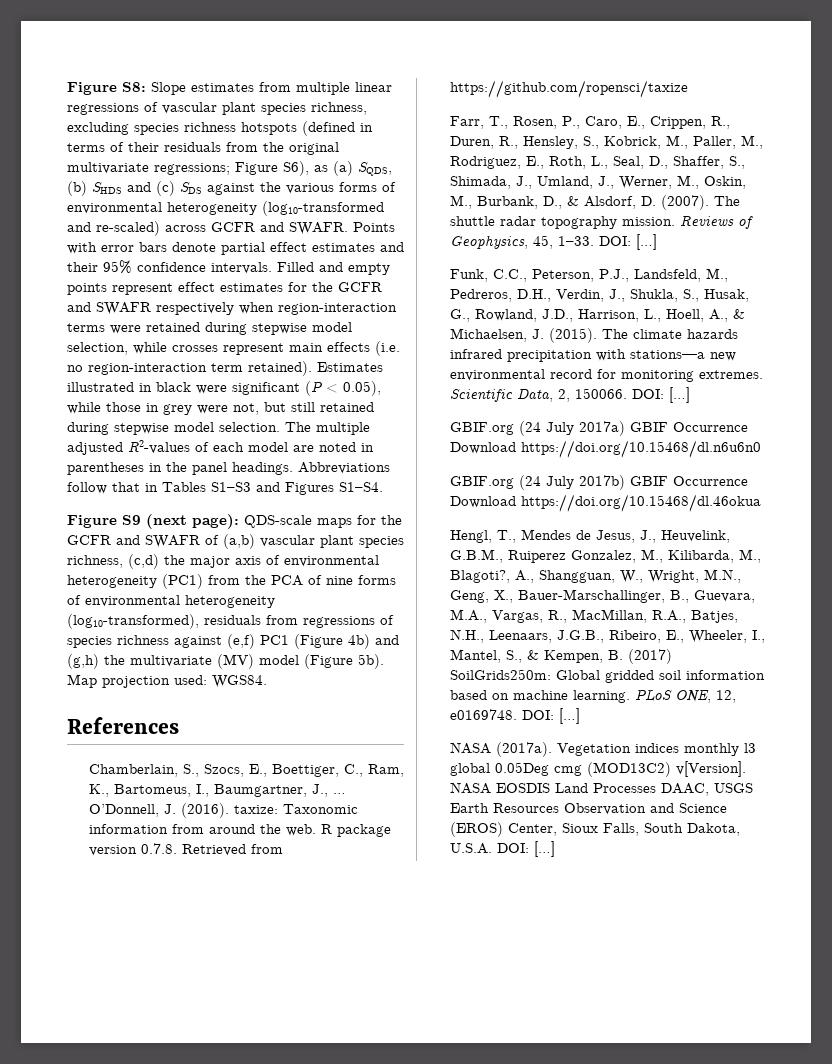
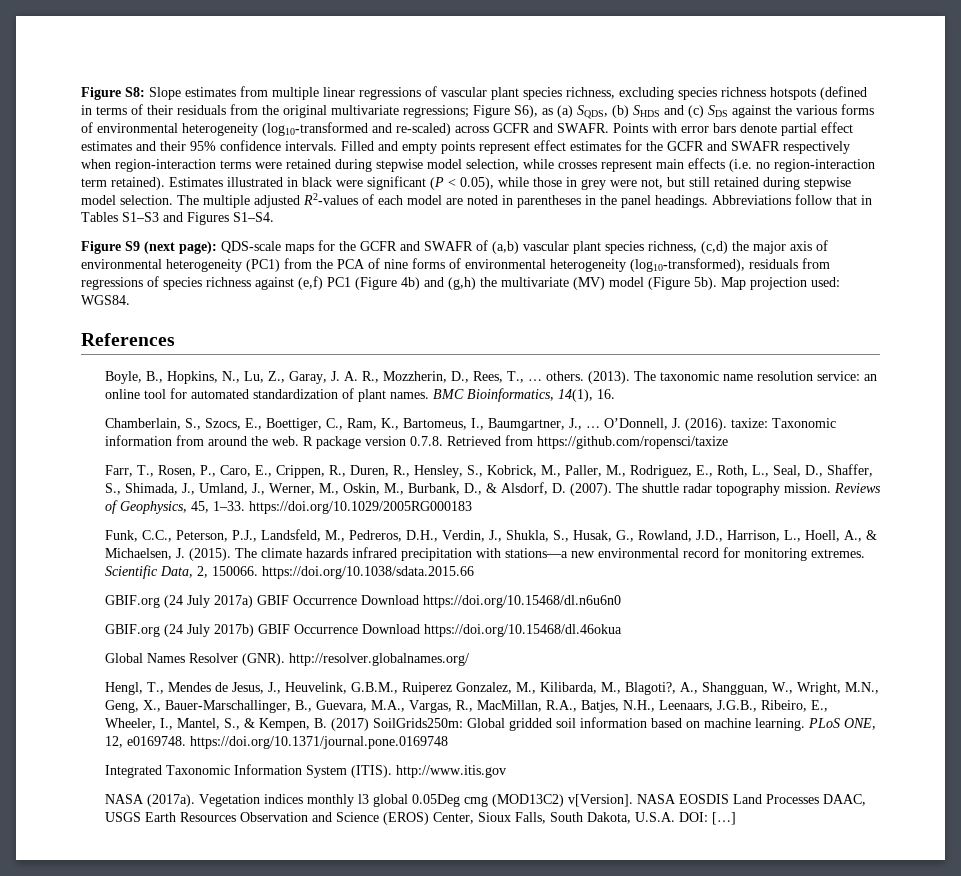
+ Boyle, B., Hopkins, N., Lu, Z., Garay, J. A. R., Mozzherin, D., Rees, T., … others. (2013). The taxonomic name resolution service: an online tool for automated standardization of plant names. BMC Bioinformatics, 14(1), 16.
- Reviews of Geophysics, 45, 1–33. DOI: […]
+ Reviews of Geophysics, 45, 1–33. https://doi.org/10.1029/2005RG000183
- Scientific Data, 2, 150066. DOI: […]
+ Scientific Data, 2, 150066. https://doi.org/10.1038/sdata.2015.66
+ Global Names Resolver (GNR). http://resolver.globalnames.org/
- PLoS ONE, 12, e0169748. DOI: […]
+ PLoS ONE, 12, e0169748. https://doi.org/10.1371/journal.pone.0169748
+ Integrated Taxonomic Information System (ITIS). http://www.itis.gov

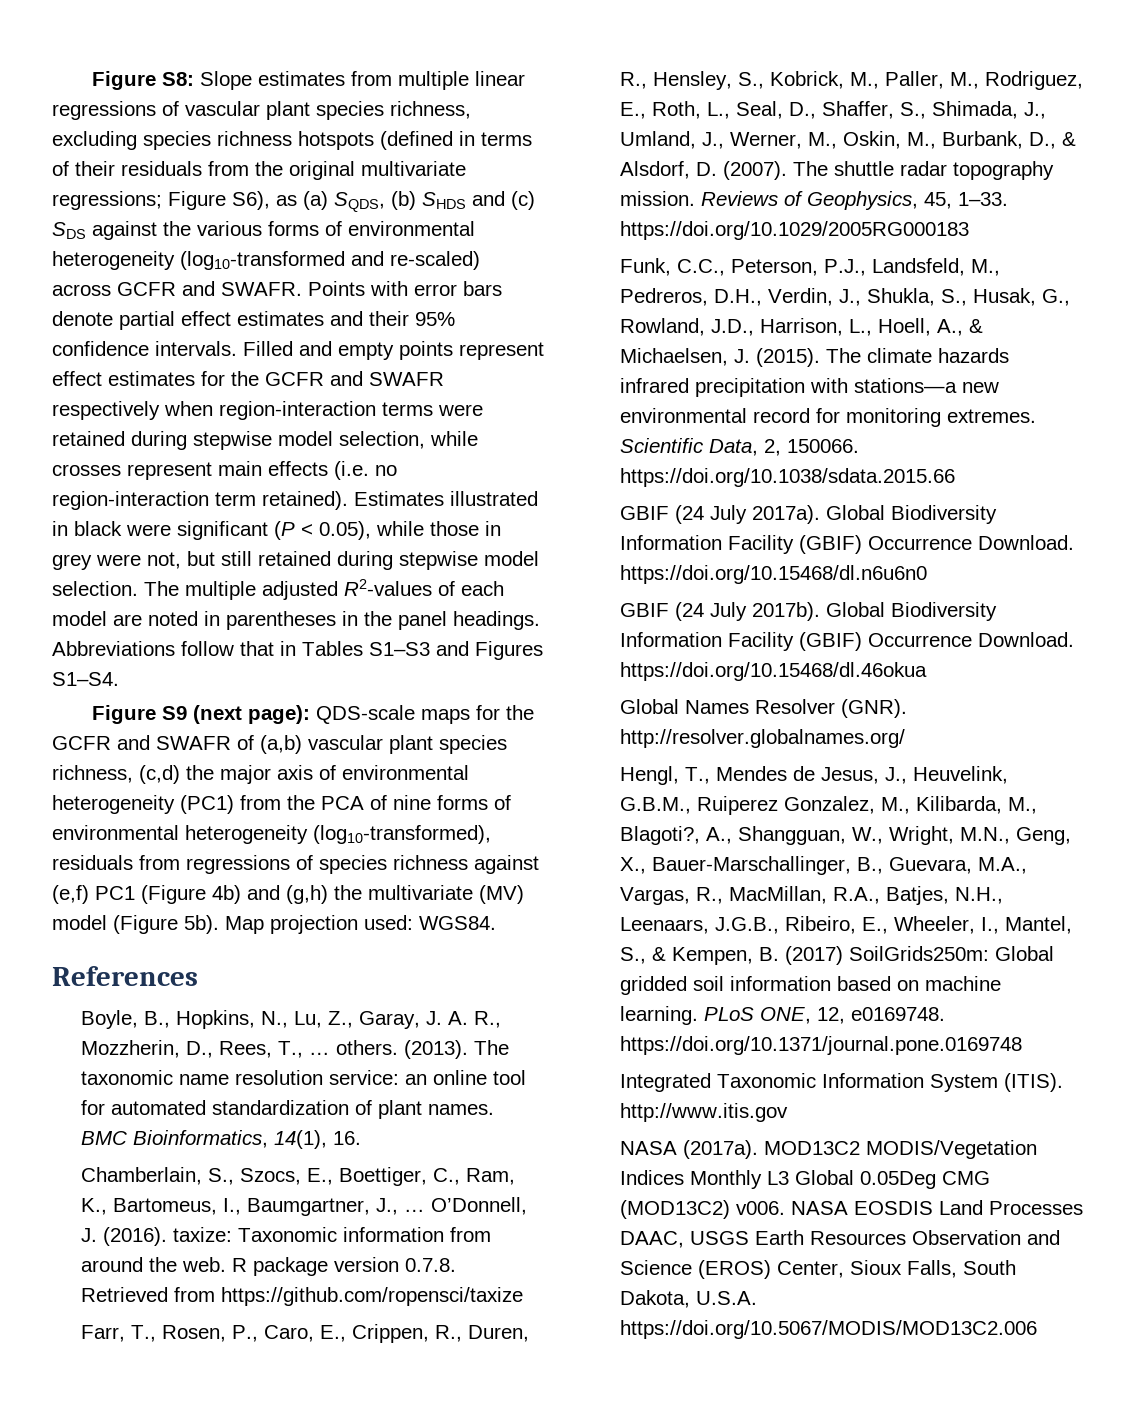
- GBIF.org (24 July 2017a) GBIF Occurrence Download https://doi.org/10.15468/dl.n6u6n0
+ GBIF (24 July 2017a). Global Biodiversity Information Facility (GBIF) Occurrence Download. https://doi.org/10.15468/dl.n6u6n0
- GBIF.org (24 July 2017b) GBIF Occurrence Download https://doi.org/10.15468/dl.46okua
+ GBIF (24 July 2017b). Global Biodiversity Information Facility (GBIF) Occurrence Download. https://doi.org/10.15468/dl.46okua
- Vegetation indices monthly l3 global 0.05Deg cmg (MOD13C2) v[Version].
+ MOD13C2 MODIS/Vegetation Indices Monthly L3 Global 0.05Deg CMG (MOD13C2) v006.
- NASA EOSDIS Land Processes DAAC, USGS Earth Resources Observation and Science (EROS) Center, Sioux Falls, South Dakota, U.S.A. DOI: […]
+ NASA EOSDIS Land Processes DAAC, USGS Earth Resources Observation and Science (EROS) Center, Sioux Falls, South Dakota, U.S.A. https://doi.org/10.5067/MODIS/MOD13C2.006

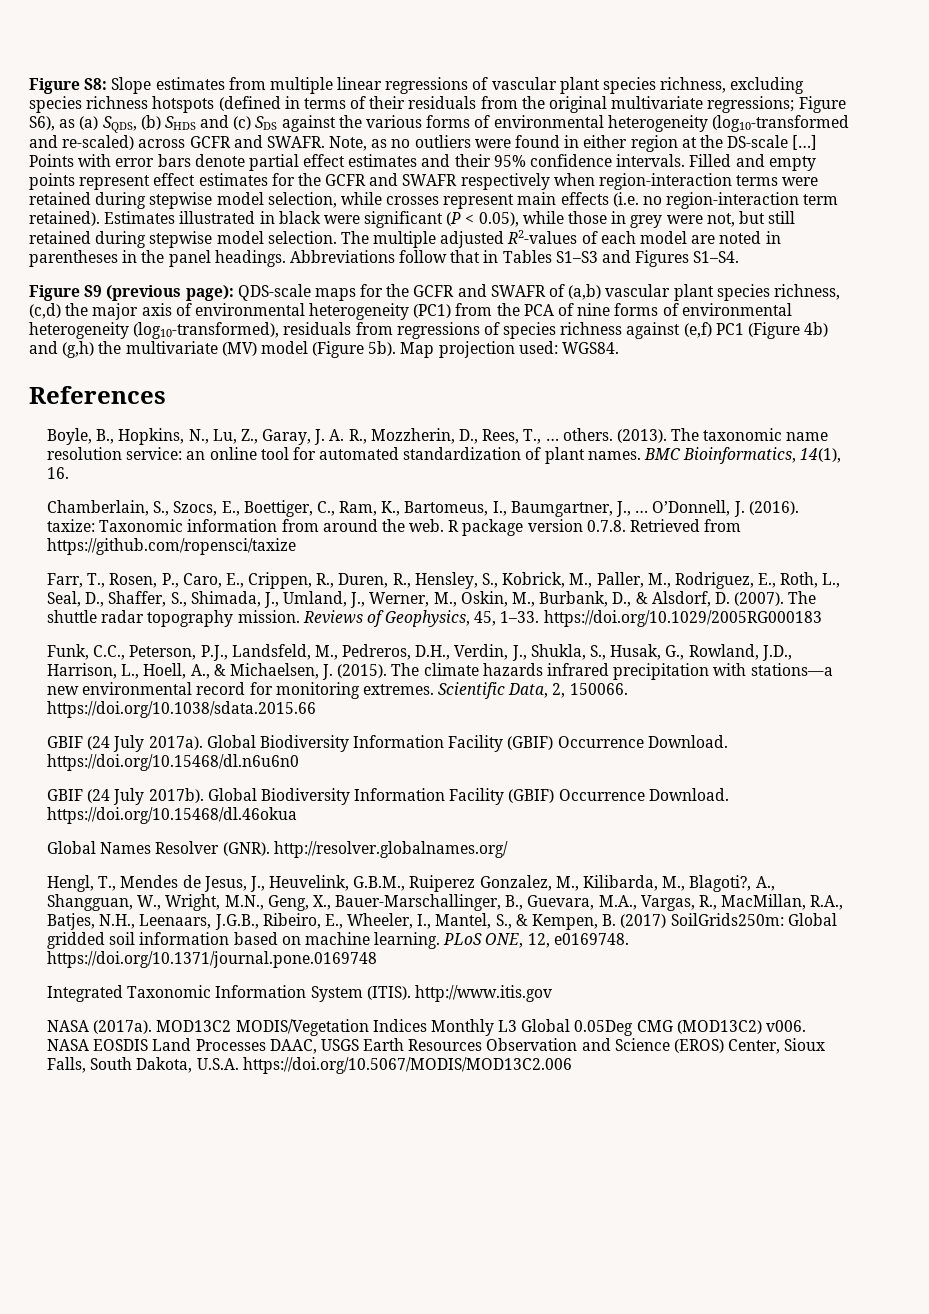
+ Note, as no outliers were found in either region at the DS-scale […]
- Figure S9 (next page): QDS-scale maps for the GCFR and SWAFR of (a,b) vascular plant species richness, (c,d) the major axis of environmental heterogeneity (PC1) from the PCA of nine forms of environmental heterogeneity (log10-transformed), residuals from regressions of species richness against (e,f) PC1 (Figure 4b) and (g,h) the multivariate (MV) model (Figure 5b).
+ Figure S9 (previous page): QDS-scale maps for the GCFR and SWAFR of (a,b) vascular plant species richness, (c,d) the major axis of environmental heterogeneity (PC1) from the PCA of nine forms of environmental heterogeneity (log10-transformed), residuals from regressions of species richness against (e,f) PC1 (Figure 4b) and (g,h) the multivariate (MV) model (Figure 5b).

